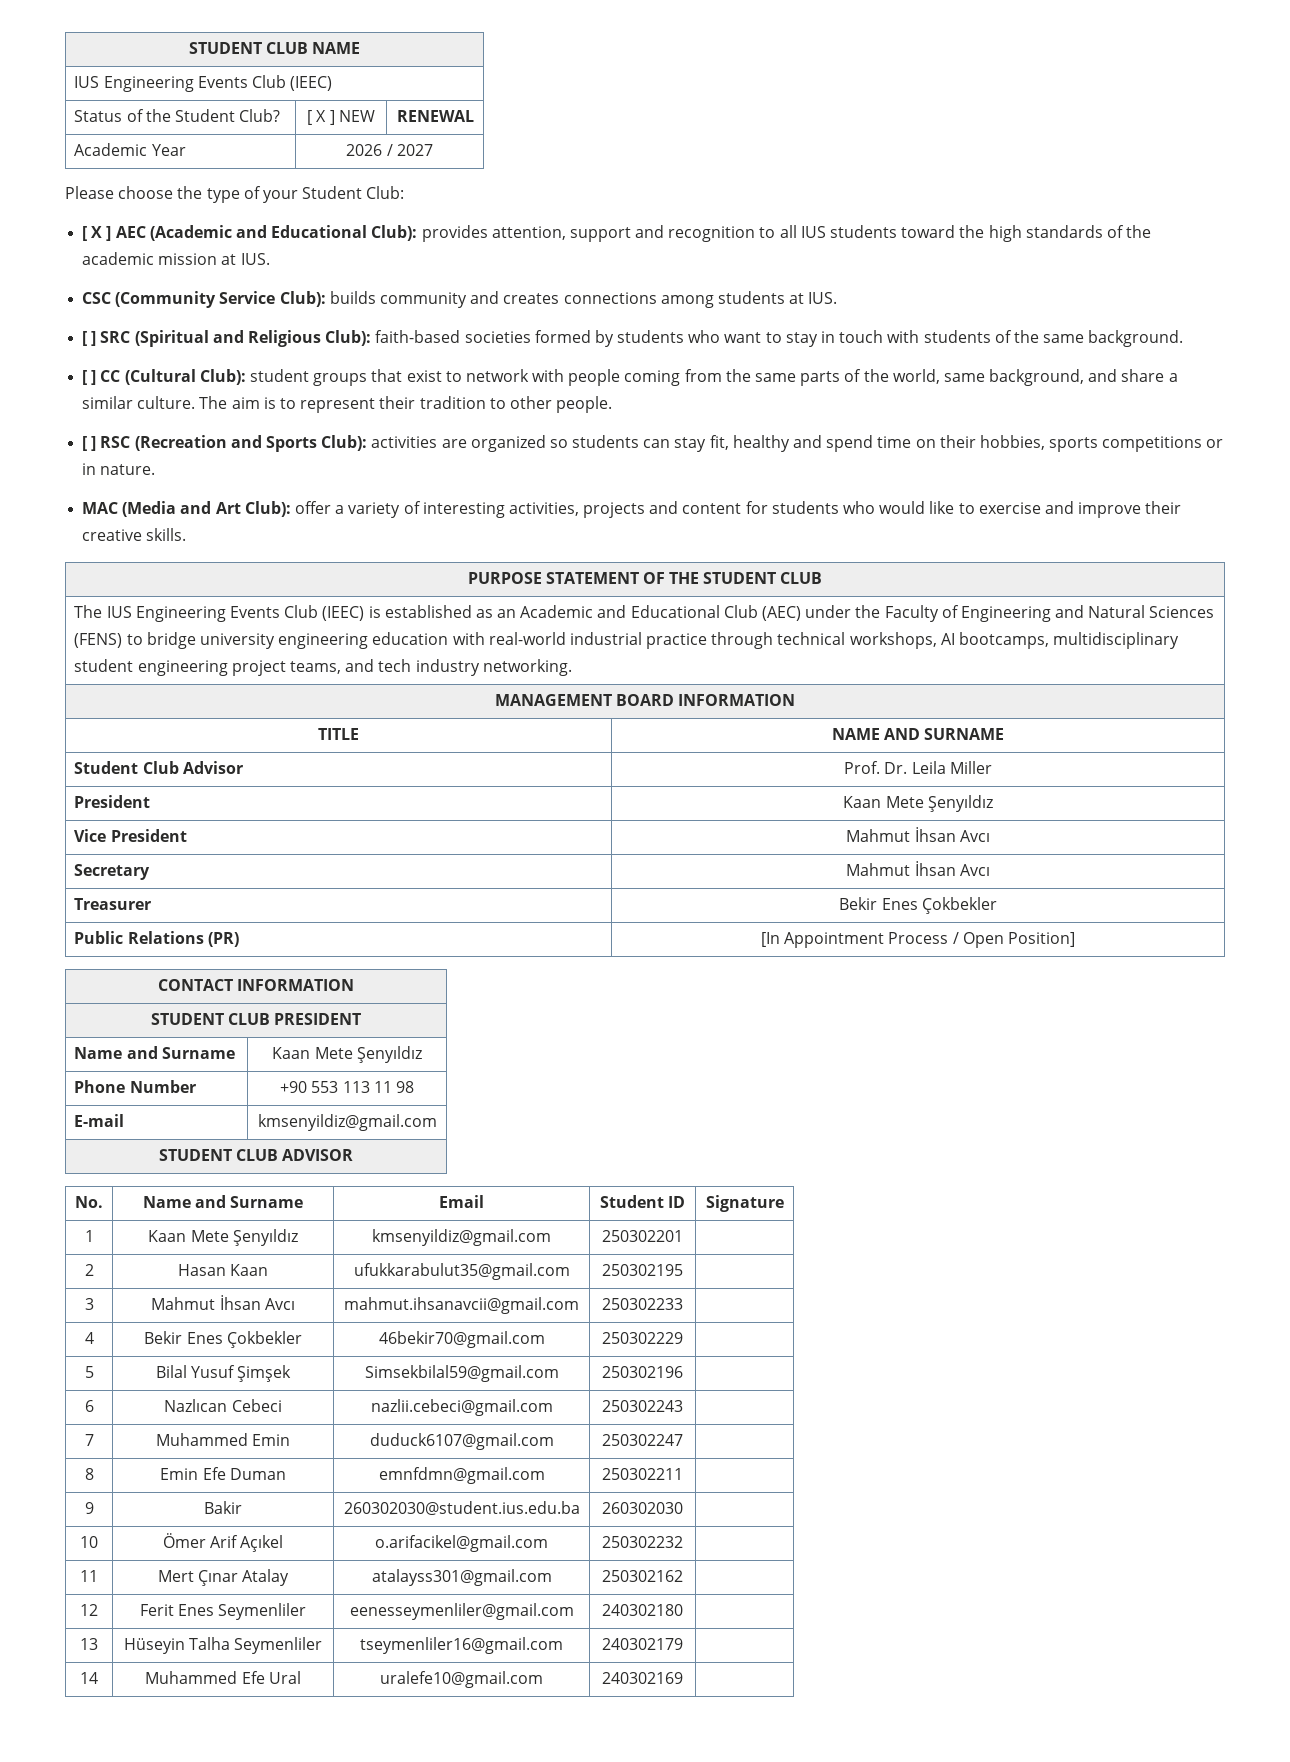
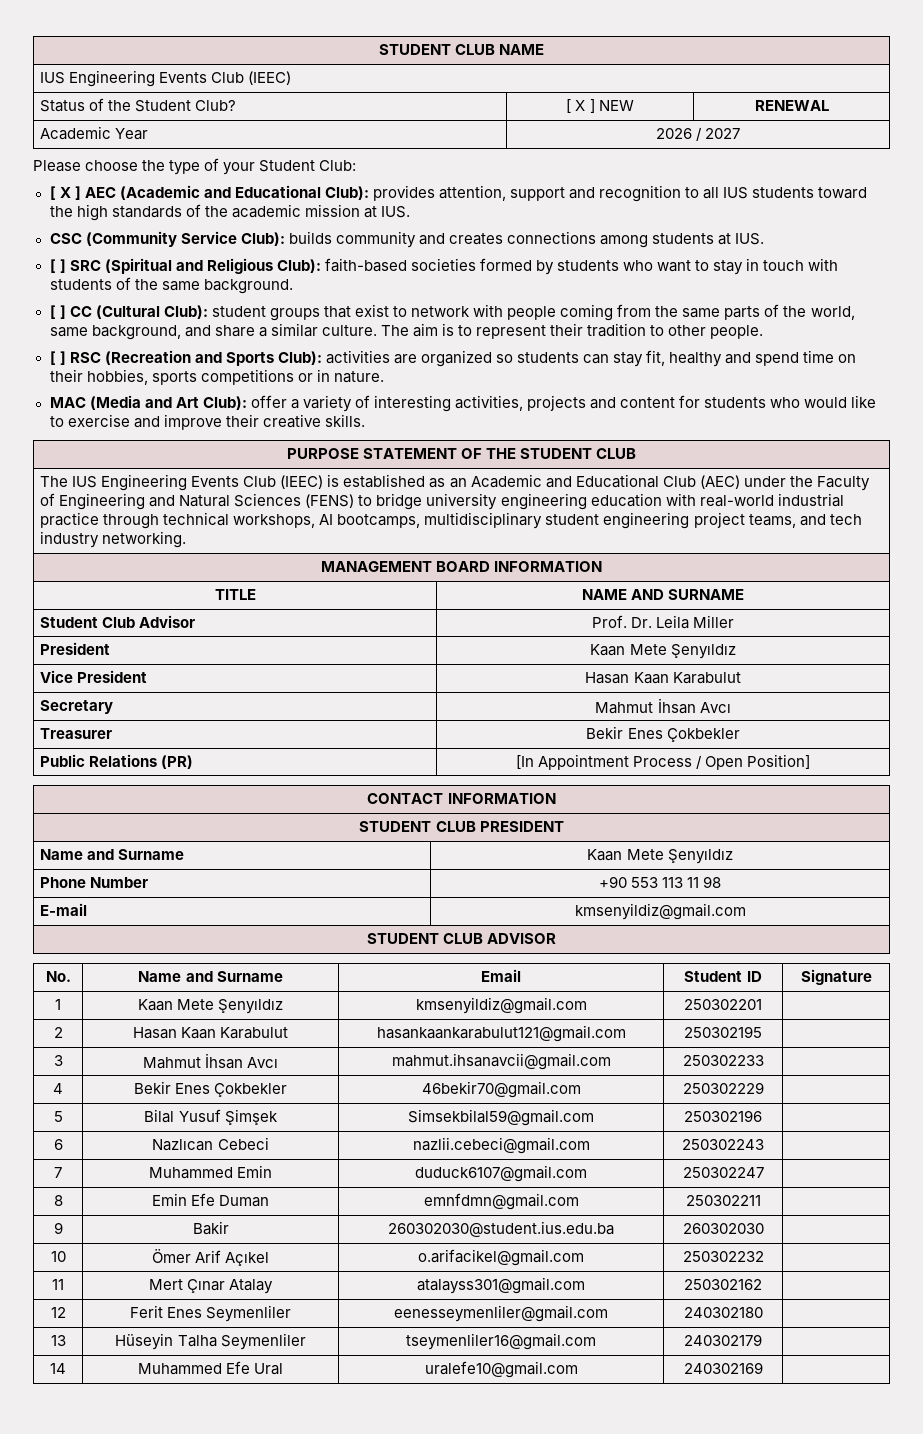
- Vice President | Mahmut İhsan Avcı
+ Vice President | Hasan Kaan Karabulut
- 2 | Hasan Kaan | ufukkarabulut35@gmail.com | 250302195 |
+ 2 | Hasan Kaan Karabulut | hasankaankarabulut121@gmail.com | 250302195 |

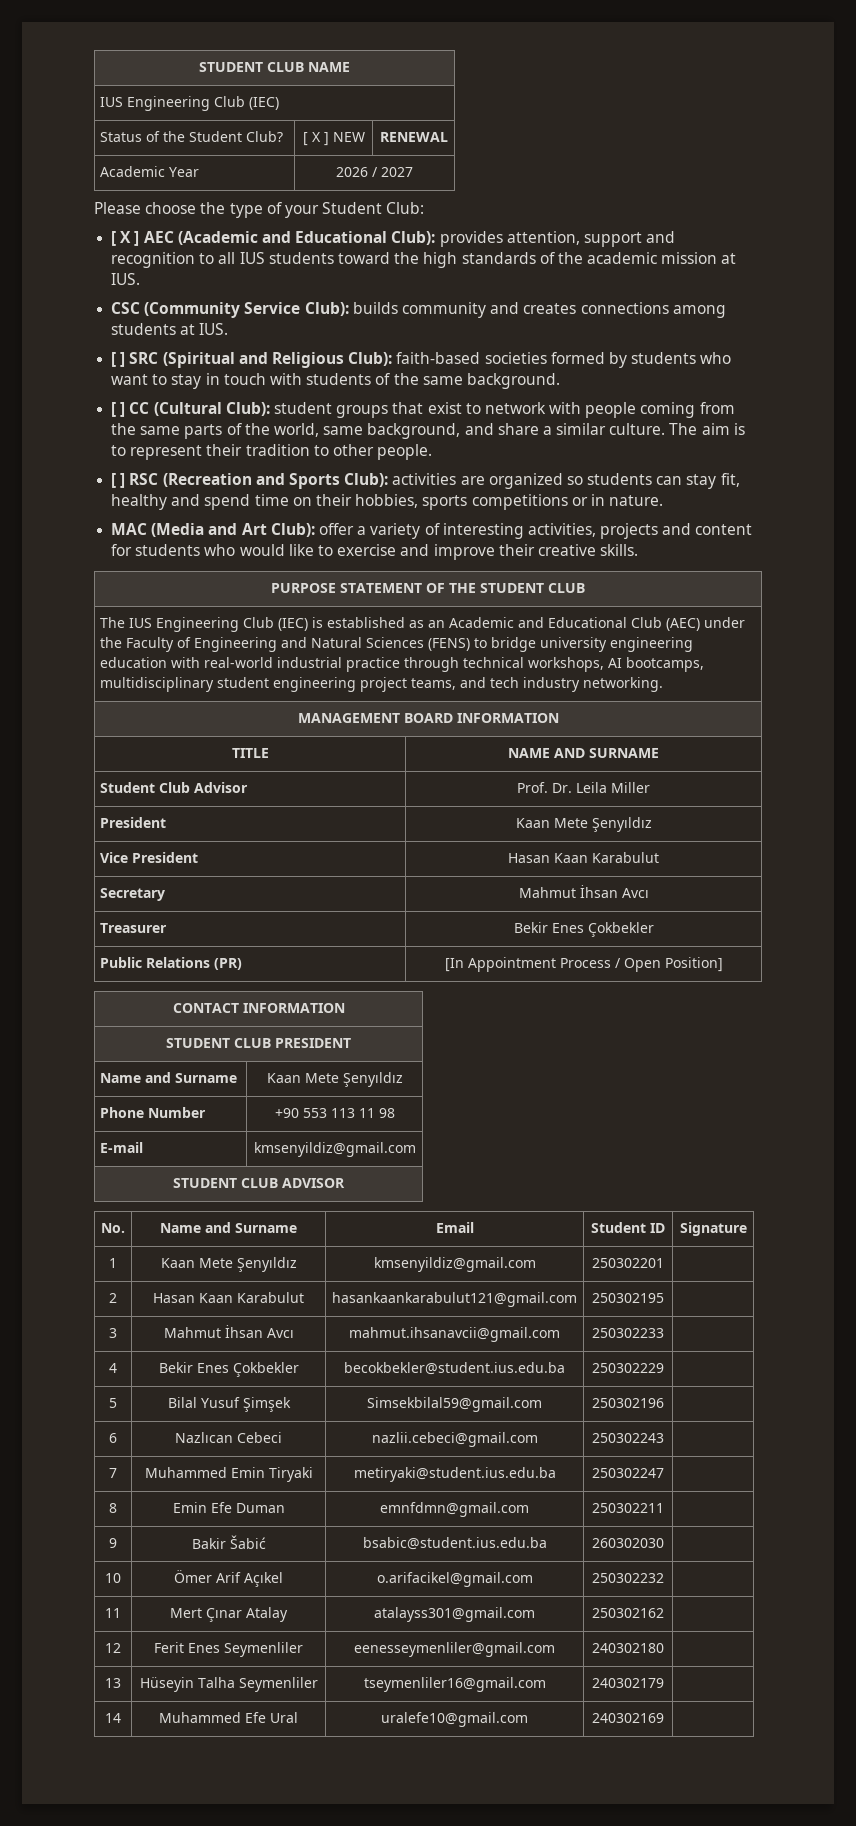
  STUDENT CLUB NAME
- IUS Engineering Events Club (IEEC)
+ IUS Engineering Club (IEC)
- The IUS Engineering Events Club (IEEC) is established as an Academic and Educational Club (AEC) under the Faculty of Engineering and Natural Sciences (FENS) to bridge university engineering education with real-world industrial practice through technical workshops, AI bootcamps, multidisciplinary student engineering project teams, and tech industry networking.
+ The IUS Engineering Club (IEC) is established as an Academic and Educational Club (AEC) under the Faculty of Engineering and Natural Sciences (FENS) to bridge university engineering education with real-world industrial practice through technical workshops, AI bootcamps, multidisciplinary student engineering project teams, and tech industry networking.
- 4 | Bekir Enes Çokbekler | 46bekir70@gmail.com | 250302229 |
+ 4 | Bekir Enes Çokbekler | becokbekler@student.ius.edu.ba | 250302229 |
- 7 | Muhammed Emin | duduck6107@gmail.com | 250302247 |
+ 7 | Muhammed Emin Tiryaki | metiryaki@student.ius.edu.ba | 250302247 |
- 9 | Bakir | 260302030@student.ius.edu.ba | 260302030 |
+ 9 | Bakir Šabić | bsabic@student.ius.edu.ba | 260302030 |

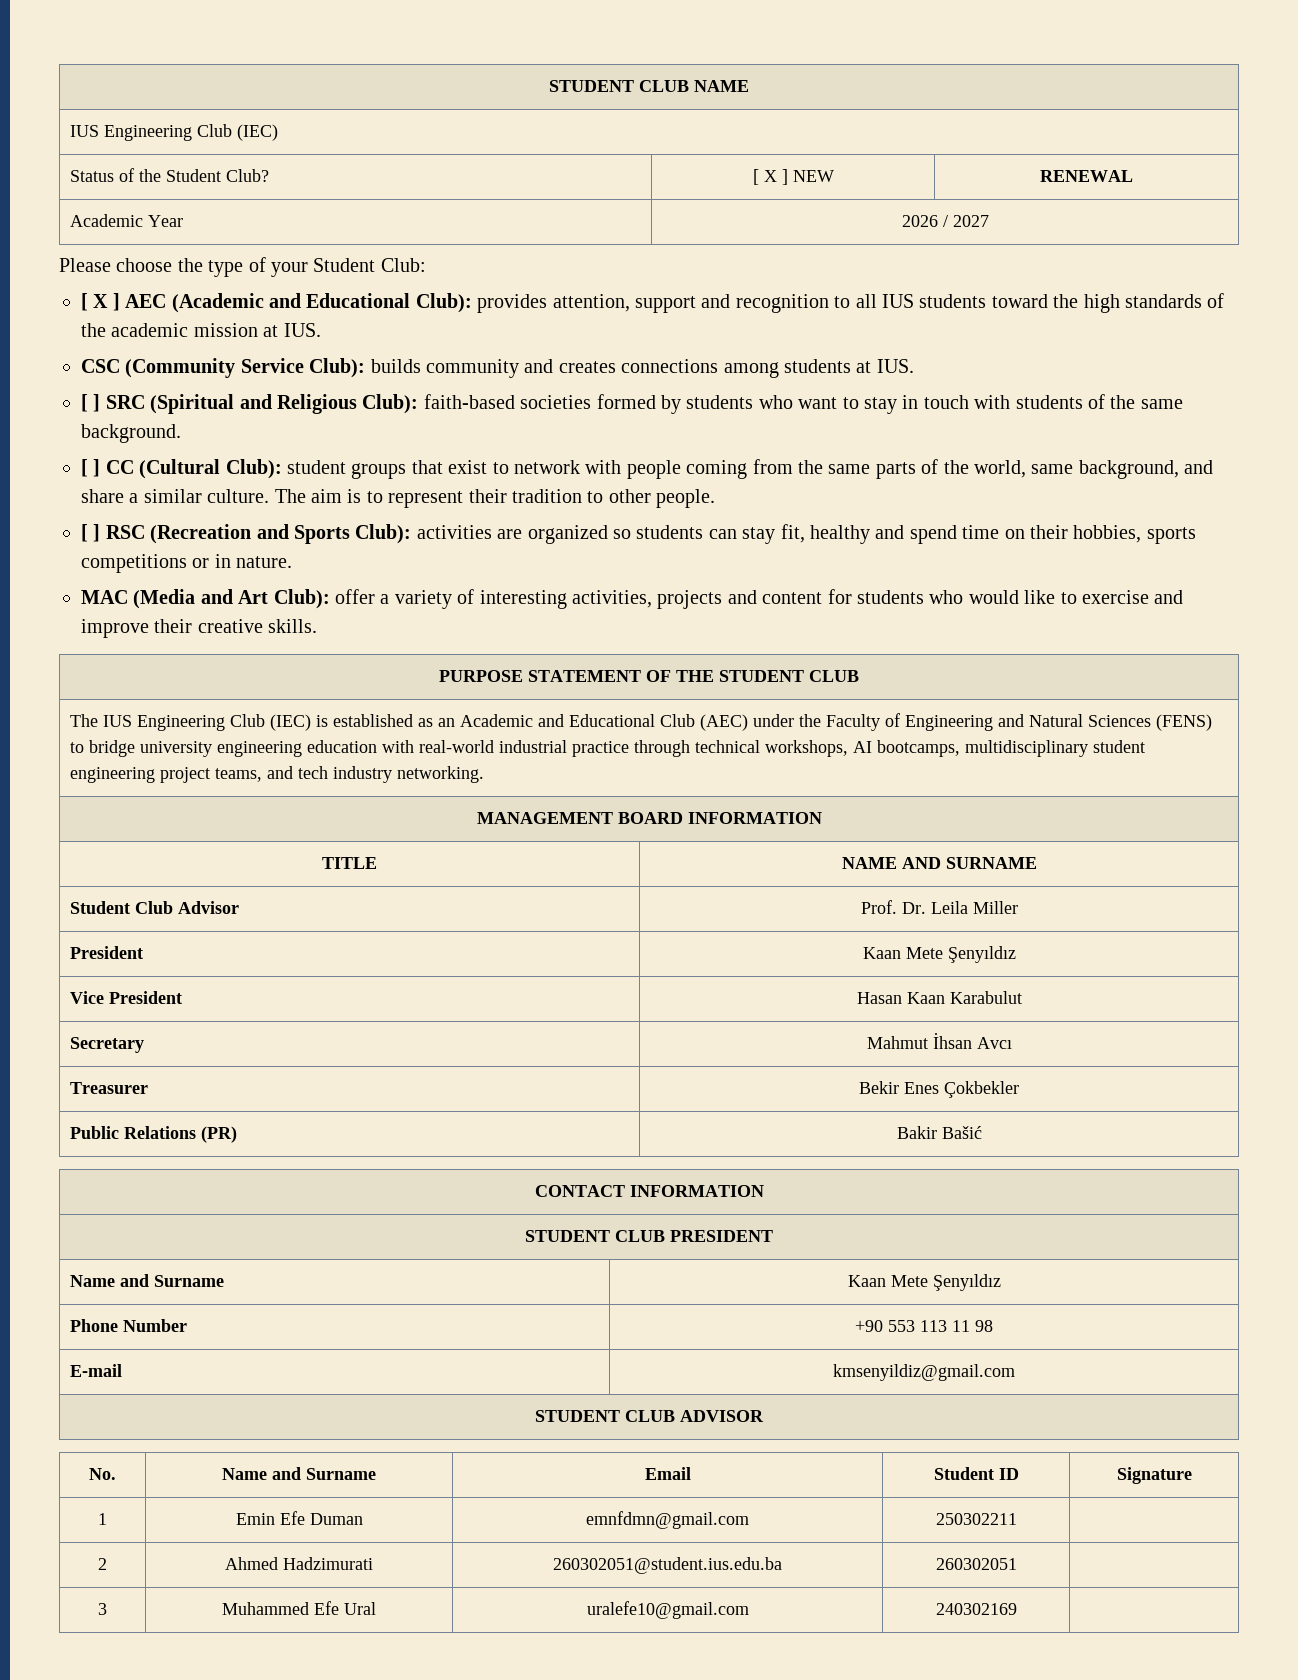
- Public Relations (PR) | [In Appointment Process / Open Position]
+ Public Relations (PR) | Bakir Bašić
- 1 | Kaan Mete Şenyıldız | kmsenyildiz@gmail.com | 250302201 |
- 2 | Hasan Kaan Karabulut | hasankaankarabulut121@gmail.com | 250302195 |
- 3 | Mahmut İhsan Avcı | mahmut.ihsanavcii@gmail.com | 250302233 |
- 4 | Bekir Enes Çokbekler | becokbekler@student.ius.edu.ba | 250302229 |
- 5 | Bilal Yusuf Şimşek | Simsekbilal59@gmail.com | 250302196 |
- 6 | Nazlıcan Cebeci | nazlii.cebeci@gmail.com | 250302243 |
- 7 | Muhammed Emin Tiryaki | metiryaki@student.ius.edu.ba | 250302247 |
- 8 | Emin Efe Duman | emnfdmn@gmail.com | 250302211 |
+ 1 | Emin Efe Duman | emnfdmn@gmail.com | 250302211 |
- 9 | Bakir Šabić | bsabic@student.ius.edu.ba | 260302030 |
- 10 | Ömer Arif Açıkel | o.arifacikel@gmail.com | 250302232 |
- 11 | Mert Çınar Atalay | atalayss301@gmail.com | 250302162 |
- 12 | Ferit Enes Seymenliler | eenesseymenliler@gmail.com | 240302180 |
- 13 | Hüseyin Talha Seymenliler | tseymenliler16@gmail.com | 240302179 |
- 14 | Muhammed Efe Ural | uralefe10@gmail.com | 240302169 |
+ 2 | Ahmed Hadzimurati | 260302051@student.ius.edu.ba | 260302051 |
+ 3 | Muhammed Efe Ural | uralefe10@gmail.com | 240302169 |

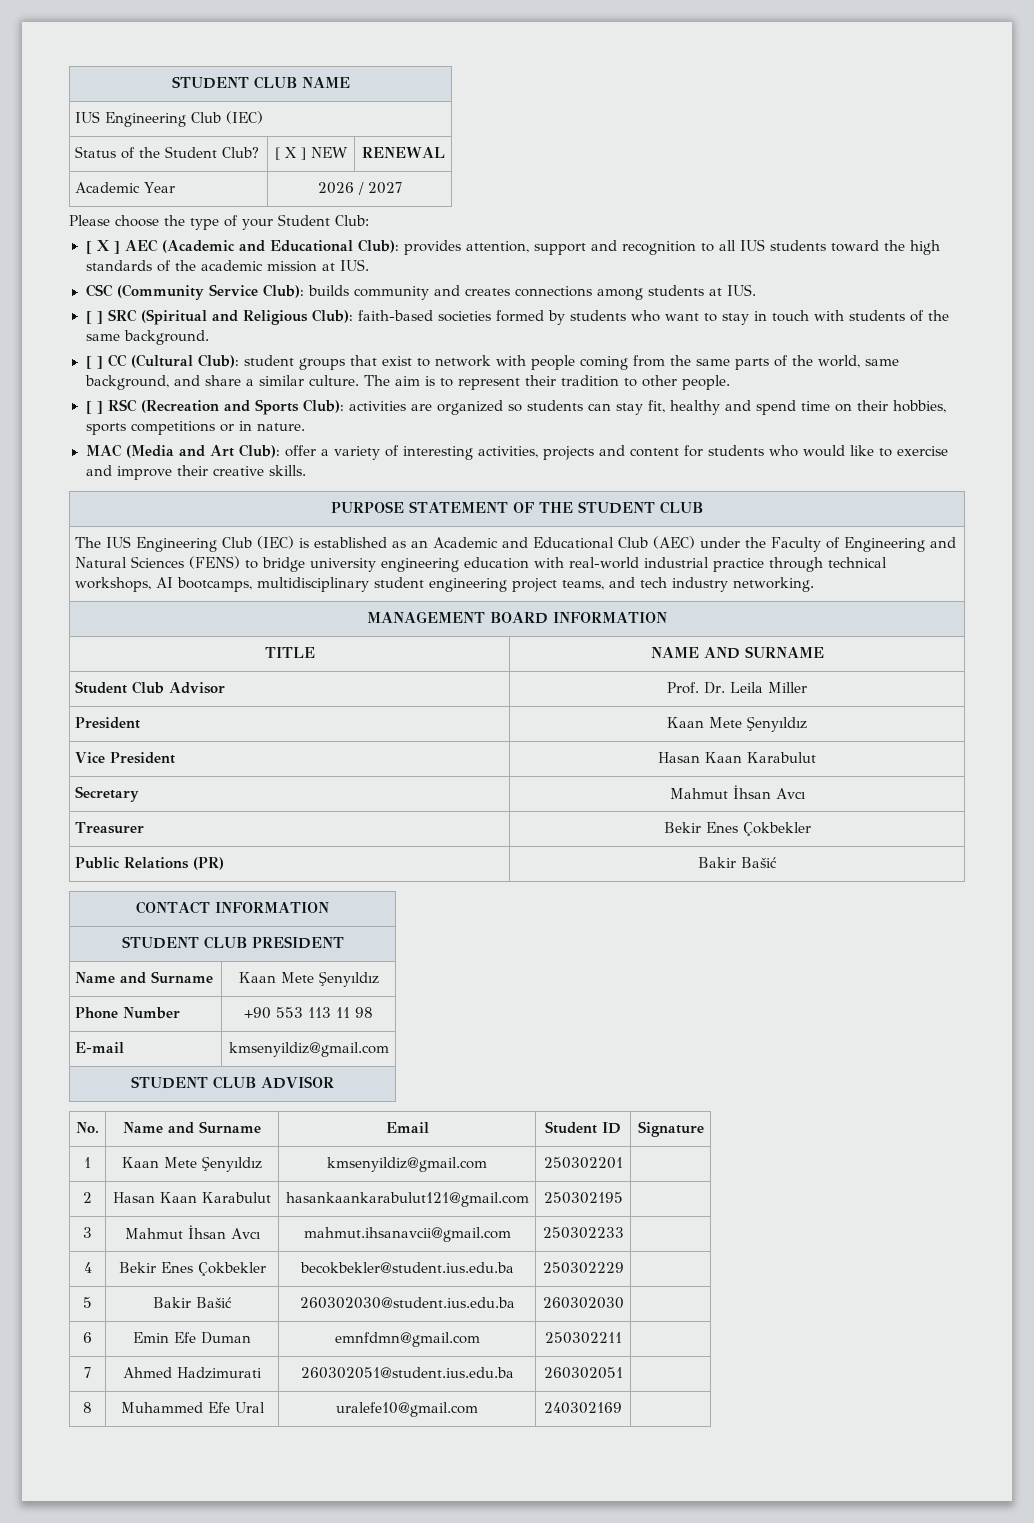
- 1 | Emin Efe Duman | emnfdmn@gmail.com | 250302211 |
+ 1 | Kaan Mete Şenyıldız | kmsenyildiz@gmail.com | 250302201 |
+ 2 | Hasan Kaan Karabulut | hasankaankarabulut121@gmail.com | 250302195 |
+ 3 | Mahmut İhsan Avcı | mahmut.ihsanavcii@gmail.com | 250302233 |
+ 4 | Bekir Enes Çokbekler | becokbekler@student.ius.edu.ba | 250302229 |
+ 5 | Bakir Bašić | 260302030@student.ius.edu.ba | 260302030 |
+ 6 | Emin Efe Duman | emnfdmn@gmail.com | 250302211 |
- 2 | Ahmed Hadzimurati | 260302051@student.ius.edu.ba | 260302051 |
+ 7 | Ahmed Hadzimurati | 260302051@student.ius.edu.ba | 260302051 |
- 3 | Muhammed Efe Ural | uralefe10@gmail.com | 240302169 |
+ 8 | Muhammed Efe Ural | uralefe10@gmail.com | 240302169 |

